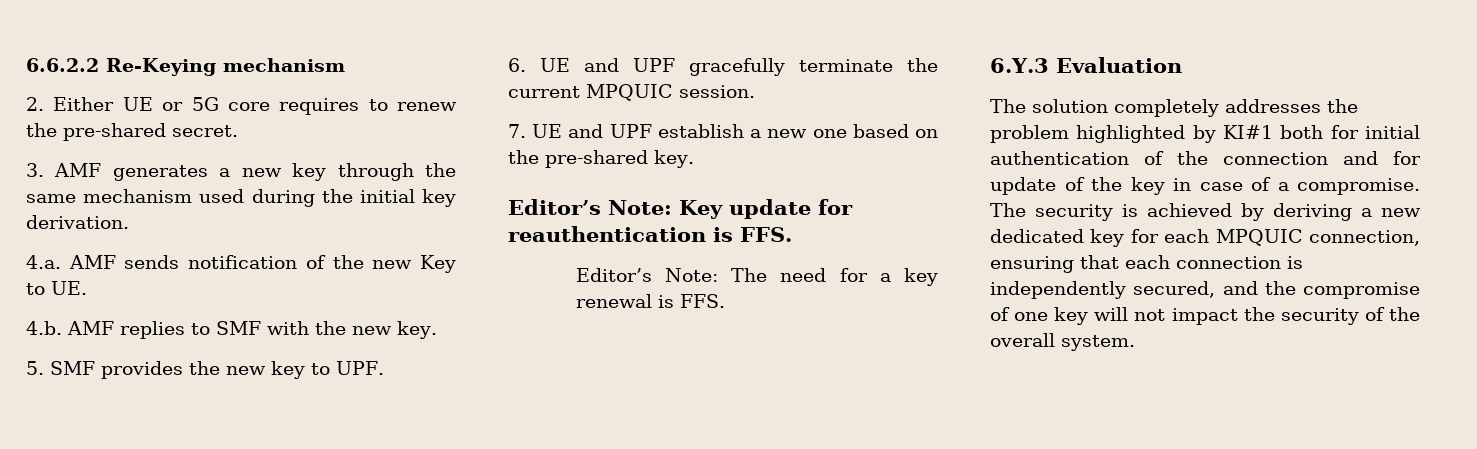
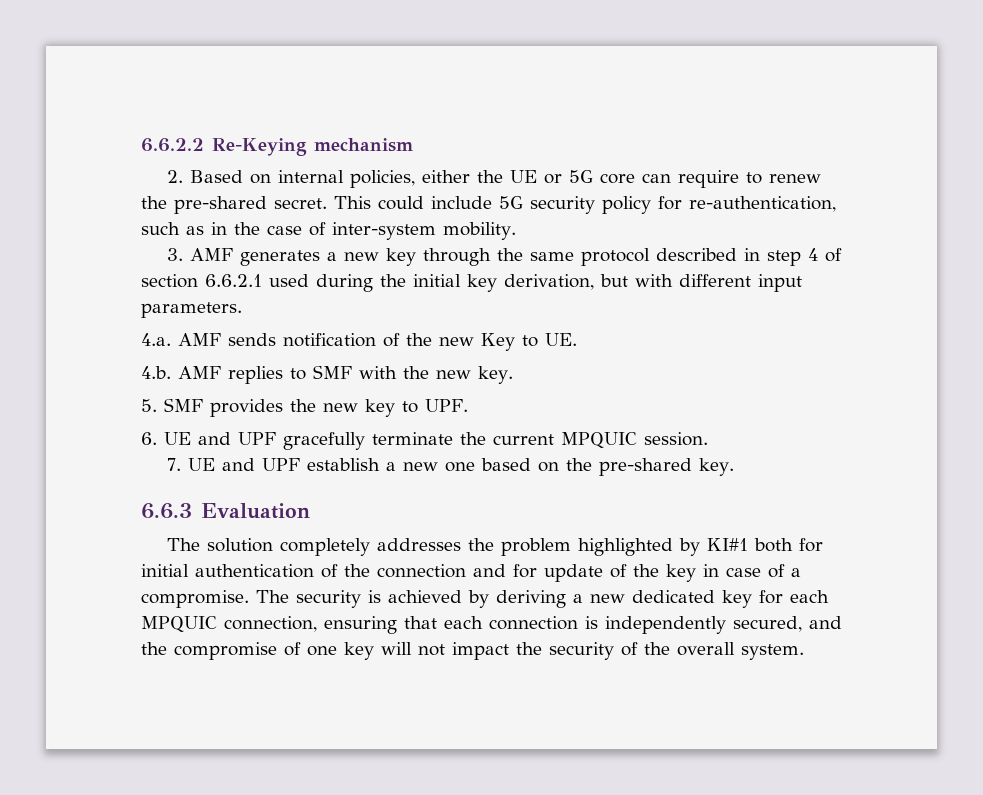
- 2. Either UE or 5G core requires to renew the pre-shared secret.
+ 2. Based on internal policies, either the UE or 5G core can require to renew the pre-shared secret. This could include 5G security policy for re-authentication, such as in the case of inter-system mobility.
- 3. AMF generates a new key through the same mechanism used during the initial key derivation.
+ 3. AMF generates a new key through the same protocol described in step 4 of section 6.6.2.1 used during the initial key derivation, but with different input parameters.
- Editor’s Note: Key update for reauthentication is FFS.
- Editor’s Note: The need for a key renewal is FFS.
- 6.Y.3 Evaluation
+ 6.6.3 Evaluation

